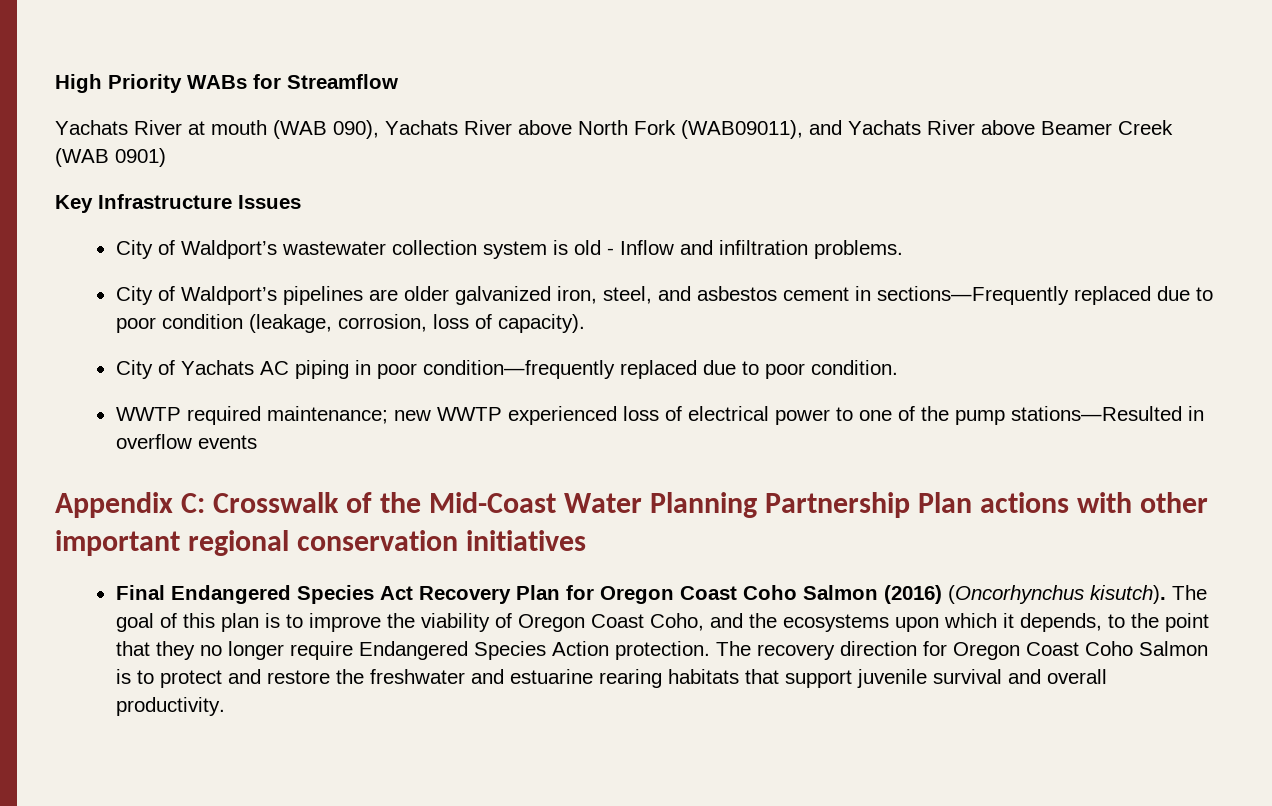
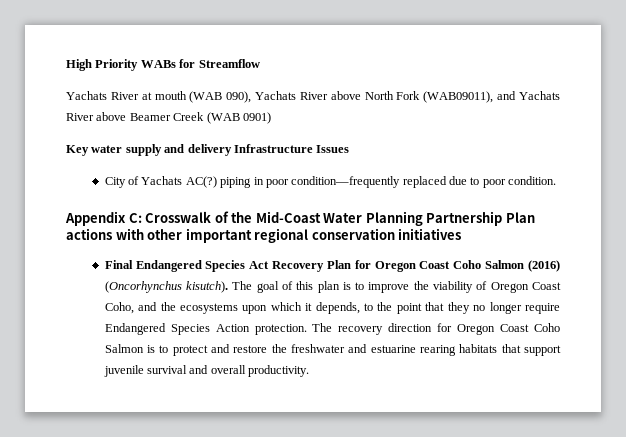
- Key Infrastructure Issues
- City of Waldport’s wastewater collection system is old - Inflow and infiltration problems.
- City of Waldport’s pipelines are older galvanized iron, steel, and asbestos cement in sections—Frequently replaced due to poor condition (leakage, corrosion, loss of capacity).
+ Key water supply and delivery Infrastructure Issues
- City of Yachats AC piping in poor condition—frequently replaced due to poor condition.
+ City of Yachats AC(?) piping in poor condition—frequently replaced due to poor condition.
- WWTP required maintenance; new WWTP experienced loss of electrical power to one of the pump stations—Resulted in overflow events

